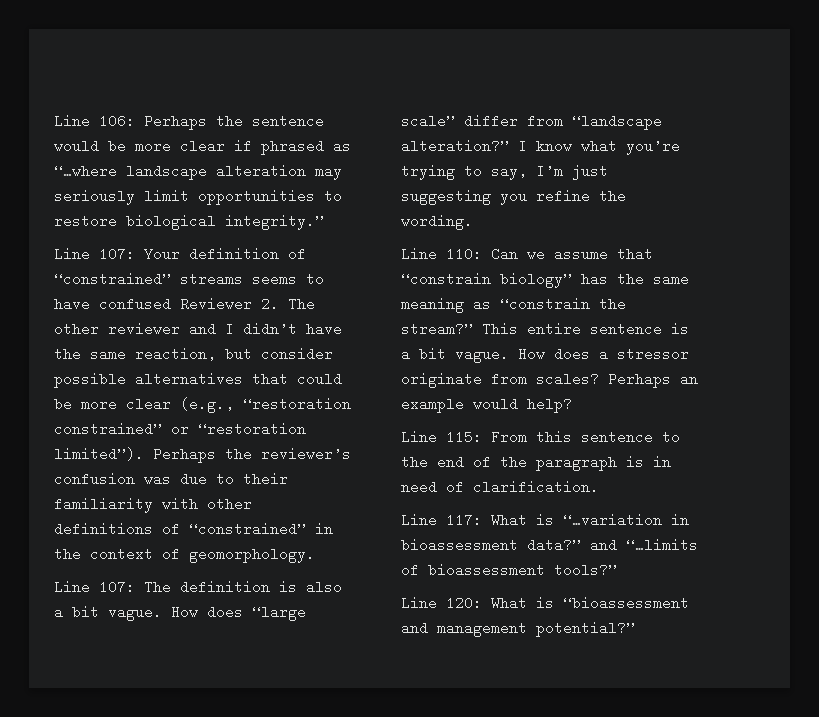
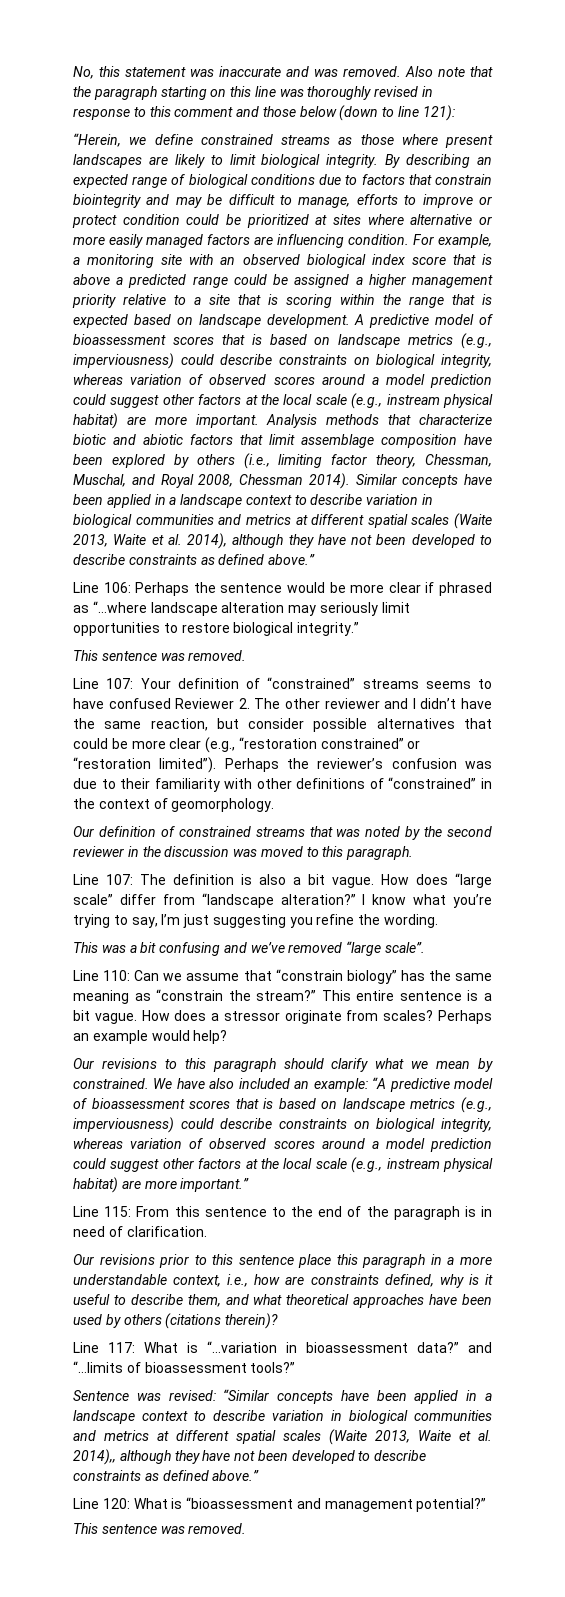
+ No, this statement was inaccurate and was removed. Also note that the paragraph starting on this line was thoroughly revised in response to this comment and those below (down to line 121):
+ “Herein, we define constrained streams as those where present landscapes are likely to limit biological integrity. By describing an expected range of biological conditions due to factors that constrain biointegrity and may be difficult to manage, efforts to improve or protect condition could be prioritized at sites where alternative or more easily managed factors are influencing condition. For example, a monitoring site with an observed biological index score that is above a predicted range could be assigned a higher management priority relative to a site that is scoring within the range that is expected based on landscape development. A predictive model of bioassessment scores that is based on landscape metrics (e.g., imperviousness) could describe constraints on biological integrity, whereas variation of observed scores around a model prediction could suggest other factors at the local scale (e.g., instream physical habitat) are more important. Analysis methods that characterize biotic and abiotic factors that limit assemblage composition have been explored by others (i.e., limiting factor theory, Chessman, Muschal, and Royal 2008, Chessman 2014). Similar concepts have been applied in a landscape context to describe variation in biological communities and metrics at different spatial scales (Waite 2013, Waite et al. 2014), although they have not been developed to describe constraints as defined above.”
  Line 106: Perhaps the sentence would be more clear if phrased as “…where landscape alteration may seriously limit opportunities to restore biological integrity.”
+ This sentence was removed.
+ Our definition of constrained streams that was noted by the second reviewer in the discussion was moved to this paragraph.
+ This was a bit confusing and we’ve removed “large scale”.
+ Our revisions to this paragraph should clarify what we mean by constrained. We have also included an example: “A predictive model of bioassessment scores that is based on landscape metrics (e.g., imperviousness) could describe constraints on biological integrity, whereas variation of observed scores around a model prediction could suggest other factors at the local scale (e.g., instream physical habitat) are more important.”
+ Our revisions prior to this sentence place this paragraph in a more understandable context, i.e., how are constraints defined, why is it useful to describe them, and what theoretical approaches have been used by others (citations therein)?
+ Sentence was revised: “Similar concepts have been applied in a landscape context to describe variation in biological communities and metrics at different spatial scales (Waite 2013, Waite et al. 2014),, although they have not been developed to describe constraints as defined above.”
  Line 120: What is “bioassessment and management potential?”
+ This sentence was removed.

